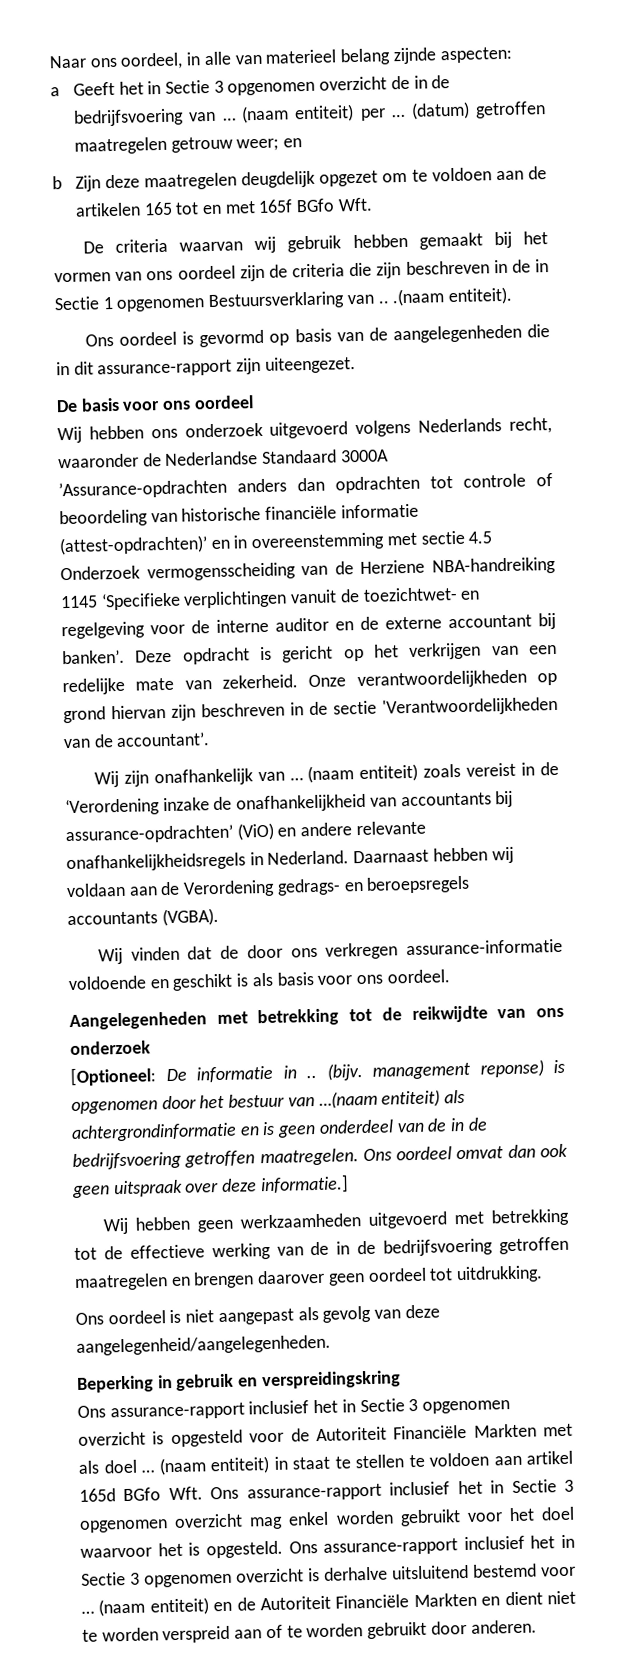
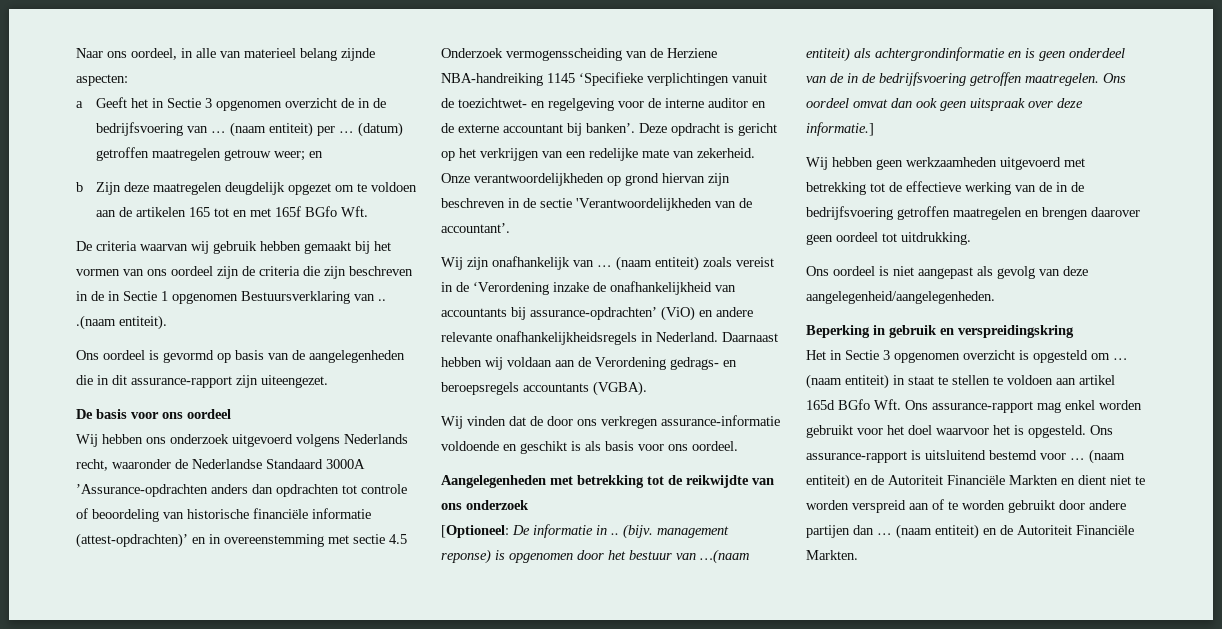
- Ons assurance-rapport inclusief het in Sectie 3 opgenomen overzicht is opgesteld voor de Autoriteit Financiële Markten met als doel …
+ Het in Sectie 3 opgenomen overzicht is opgesteld om …
- (naam entiteit) in staat te stellen te voldoen aan artikel 165d BGfo Wft. Ons assurance-rapport inclusief het in Sectie 3 opgenomen overzicht mag enkel worden gebruikt voor het doel waarvoor het is opgesteld.
+ (naam entiteit) in staat te stellen te voldoen aan artikel 165d BGfo Wft. Ons assurance-rapport mag enkel worden gebruikt voor het doel waarvoor het is opgesteld.
- Ons assurance-rapport inclusief het in Sectie 3 opgenomen overzicht is derhalve uitsluitend bestemd voor …
+ Ons assurance-rapport is uitsluitend bestemd voor …
- (naam entiteit) en de Autoriteit Financiële Markten en dient niet te worden verspreid aan of te worden gebruikt door anderen.
+ (naam entiteit) en de Autoriteit Financiële Markten en dient niet te worden verspreid aan of te worden gebruikt door andere partijen dan … (naam entiteit) en de Autoriteit Financiële Markten.

